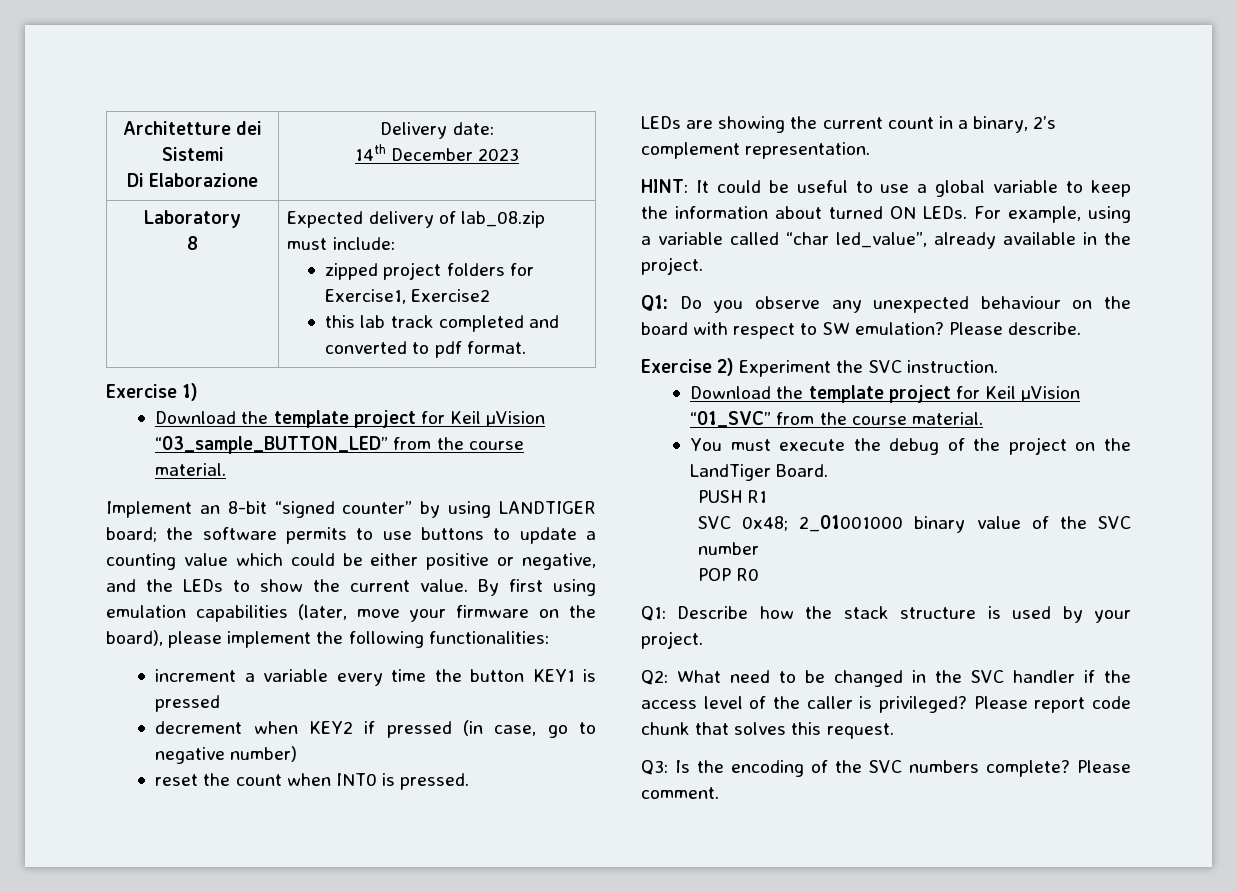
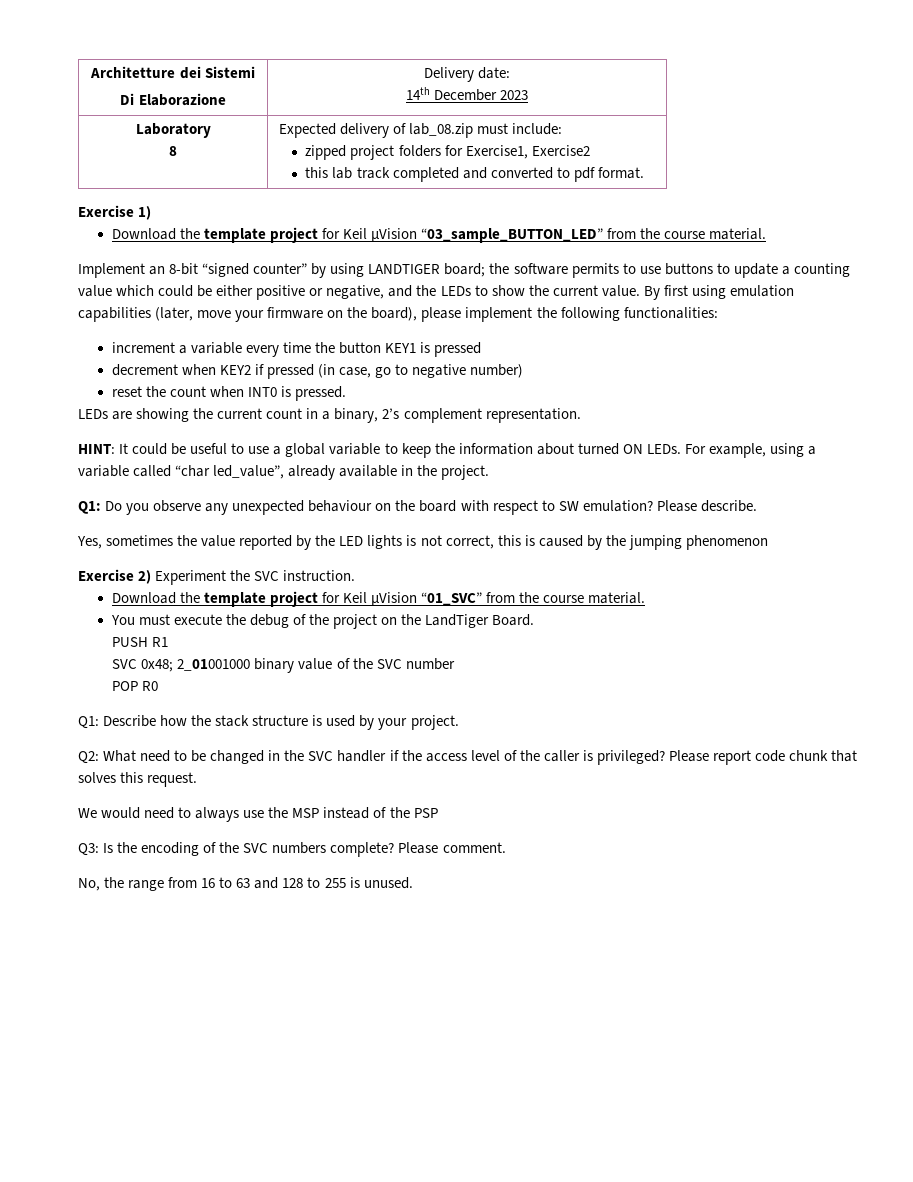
+ Yes, sometimes the value reported by the LED lights is not correct, this is caused by the jumping phenomenon
+ We would need to always use the MSP instead of the PSP
+ No, the range from 16 to 63 and 128 to 255 is unused.

